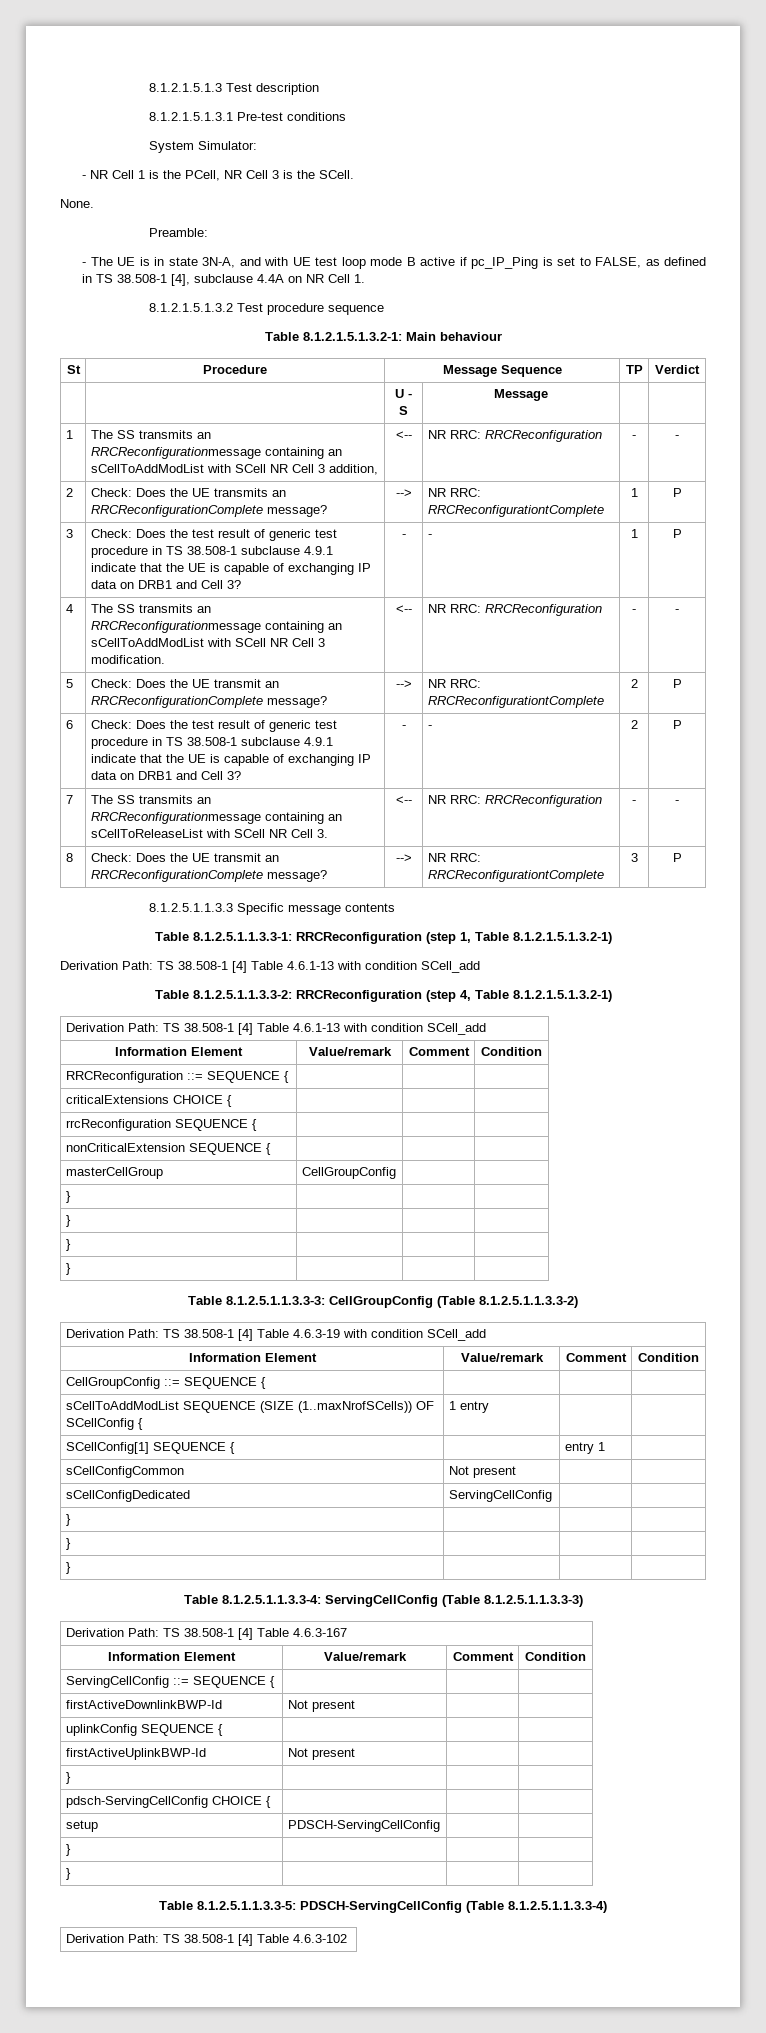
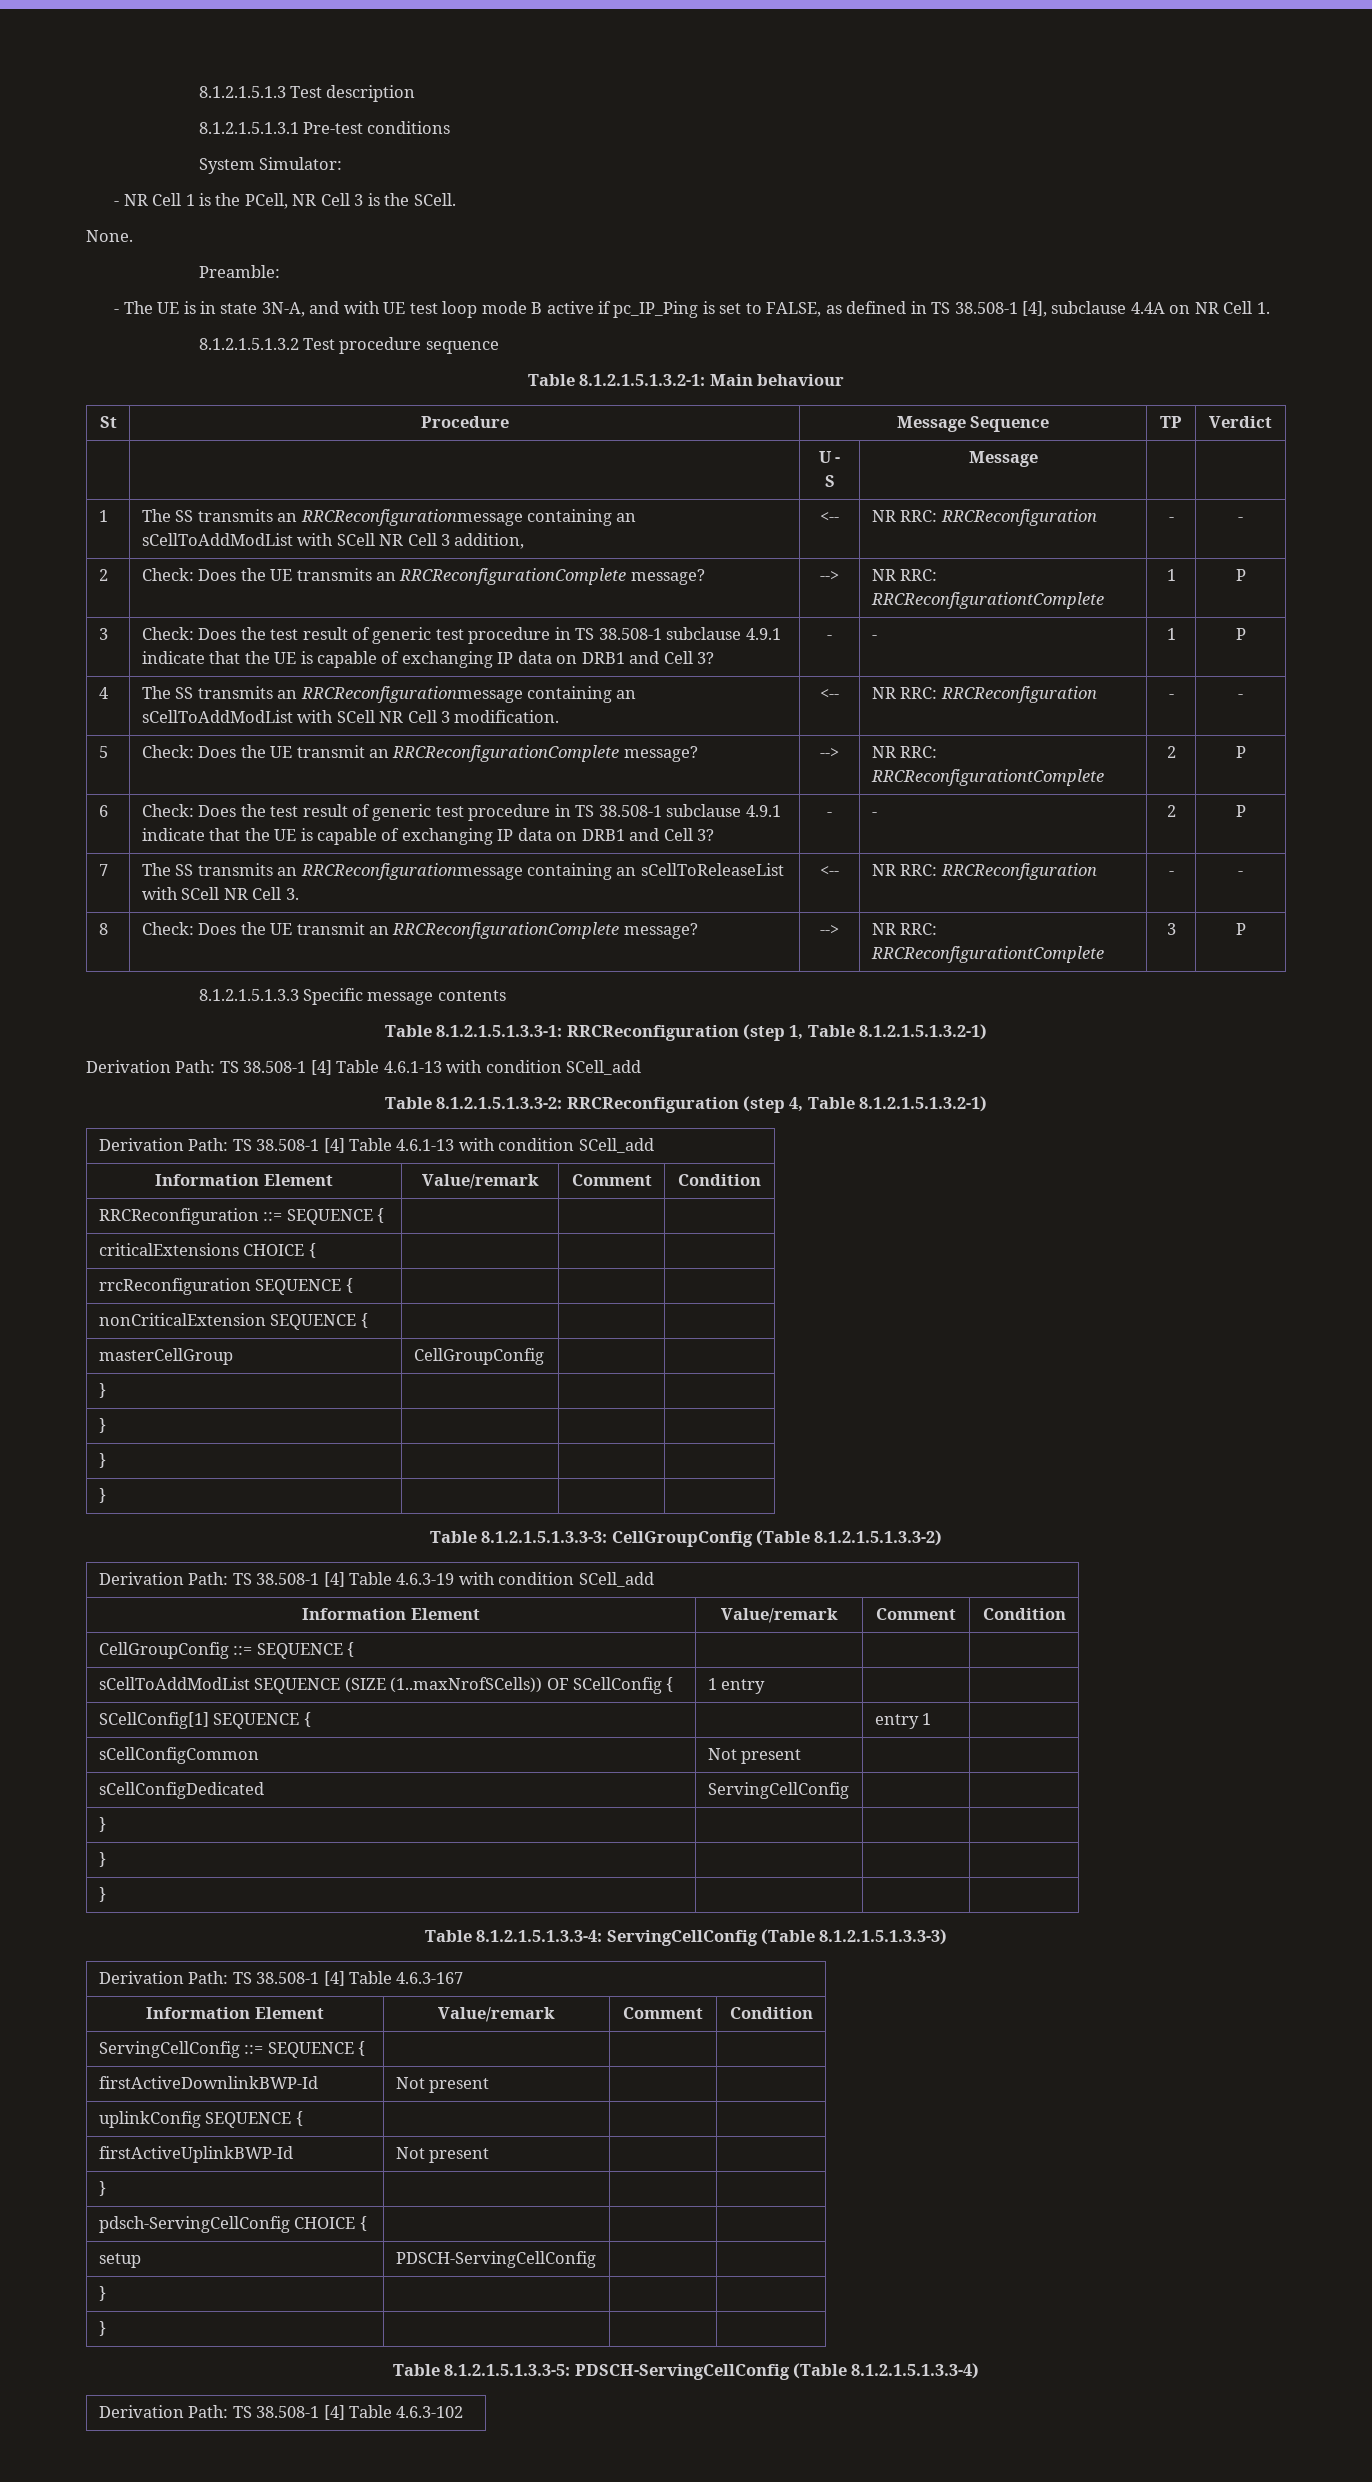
- 8.1.2.5.1.1.3.3 Specific message contents
+ 8.1.2.1.5.1.3.3 Specific message contents
- Table 8.1.2.5.1.1.3.3-1: RRCReconfiguration (step 1, Table 8.1.2.1.5.1.3.2-1)
+ Table 8.1.2.1.5.1.3.3-1: RRCReconfiguration (step 1, Table 8.1.2.1.5.1.3.2-1)
- Table 8.1.2.5.1.1.3.3-2: RRCReconfiguration (step 4, Table 8.1.2.1.5.1.3.2-1)
+ Table 8.1.2.1.5.1.3.3-2: RRCReconfiguration (step 4, Table 8.1.2.1.5.1.3.2-1)
- Table 8.1.2.5.1.1.3.3-3: CellGroupConfig (Table 8.1.2.5.1.1.3.3-2)
+ Table 8.1.2.1.5.1.3.3-3: CellGroupConfig (Table 8.1.2.1.5.1.3.3-2)
- Table 8.1.2.5.1.1.3.3-4: ServingCellConfig (Table 8.1.2.5.1.1.3.3-3)
+ Table 8.1.2.1.5.1.3.3-4: ServingCellConfig (Table 8.1.2.1.5.1.3.3-3)
- Table 8.1.2.5.1.1.3.3-5: PDSCH-ServingCellConfig (Table 8.1.2.5.1.1.3.3-4)
+ Table 8.1.2.1.5.1.3.3-5: PDSCH-ServingCellConfig (Table 8.1.2.1.5.1.3.3-4)

